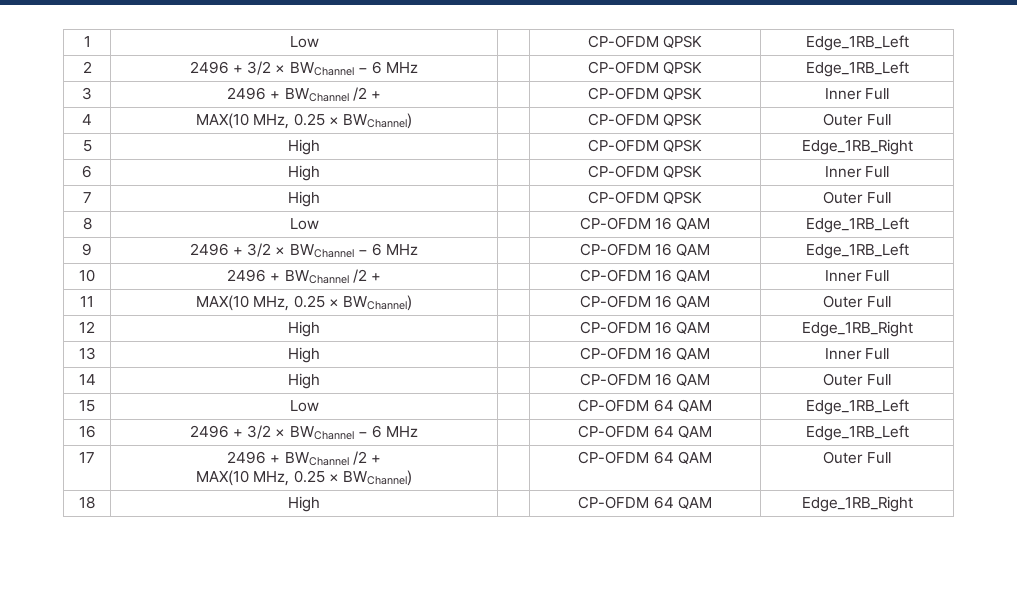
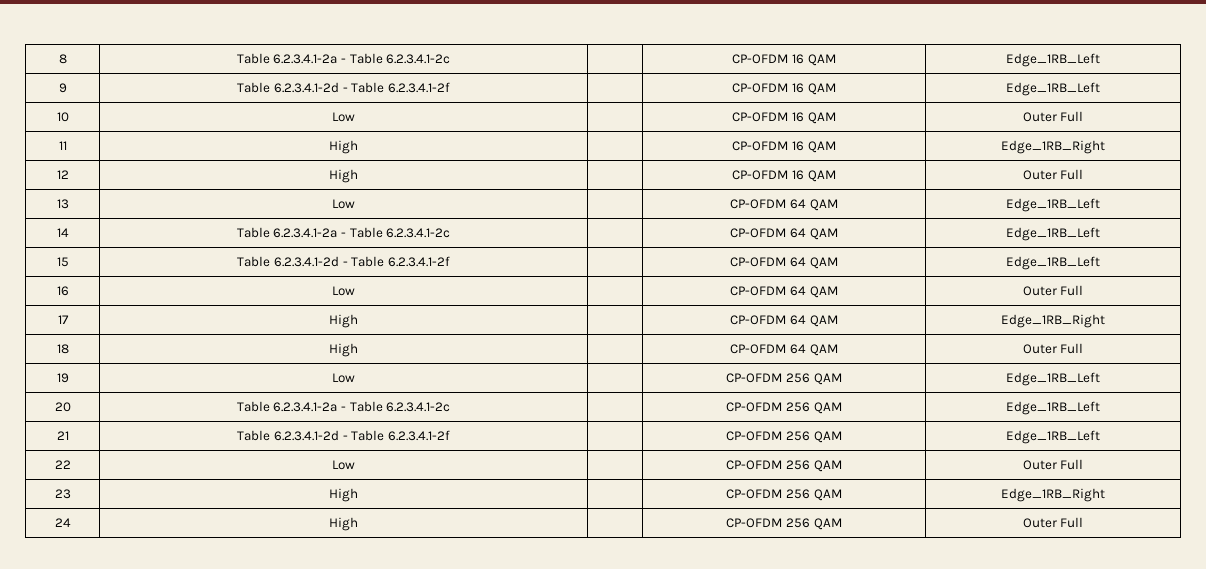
- 1 | Low | | CP-OFDM QPSK | Edge_1RB_Left
- 2 | 2496 + 3/2 × BWChannel − 6 MHz | | CP-OFDM QPSK | Edge_1RB_Left
- 3 | 2496 + BWChannel /2 + | | CP-OFDM QPSK | Inner Full
- 4 | MAX(10 MHz, 0.25 × BWChannel) | | CP-OFDM QPSK | Outer Full
- 5 | High | | CP-OFDM QPSK | Edge_1RB_Right
- 6 | High | | CP-OFDM QPSK | Inner Full
- 7 | High | | CP-OFDM QPSK | Outer Full
- 8 | Low | | CP-OFDM 16 QAM | Edge_1RB_Left
+ 8 | Table 6.2.3.4.1-2a - Table 6.2.3.4.1-2c | | CP-OFDM 16 QAM | Edge_1RB_Left
- 9 | 2496 + 3/2 × BWChannel − 6 MHz | | CP-OFDM 16 QAM | Edge_1RB_Left
+ 9 | Table 6.2.3.4.1-2d - Table 6.2.3.4.1-2f | | CP-OFDM 16 QAM | Edge_1RB_Left
- 10 | 2496 + BWChannel /2 + | | CP-OFDM 16 QAM | Inner Full
- 11 | MAX(10 MHz, 0.25 × BWChannel) | | CP-OFDM 16 QAM | Outer Full
- 12 | High | | CP-OFDM 16 QAM | Edge_1RB_Right
+ 10 | Low | | CP-OFDM 16 QAM | Outer Full
+ 11 | High | | CP-OFDM 16 QAM | Edge_1RB_Right
- 13 | High | | CP-OFDM 16 QAM | Inner Full
- 14 | High | | CP-OFDM 16 QAM | Outer Full
+ 12 | High | | CP-OFDM 16 QAM | Outer Full
- 15 | Low | | CP-OFDM 64 QAM | Edge_1RB_Left
+ 13 | Low | | CP-OFDM 64 QAM | Edge_1RB_Left
- 16 | 2496 + 3/2 × BWChannel − 6 MHz | | CP-OFDM 64 QAM | Edge_1RB_Left
- 17 | 2496 + BWChannel /2 +
- MAX(10 MHz, 0.25 × BWChannel) | | CP-OFDM 64 QAM | Outer Full
+ 14 | Table 6.2.3.4.1-2a - Table 6.2.3.4.1-2c | | CP-OFDM 64 QAM | Edge_1RB_Left
+ 15 | Table 6.2.3.4.1-2d - Table 6.2.3.4.1-2f | | CP-OFDM 64 QAM | Edge_1RB_Left
+ 16 | Low | | CP-OFDM 64 QAM | Outer Full
+ 17 | High | | CP-OFDM 64 QAM | Edge_1RB_Right
- 18 | High | | CP-OFDM 64 QAM | Edge_1RB_Right
+ 18 | High | | CP-OFDM 64 QAM | Outer Full
+ 19 | Low | | CP-OFDM 256 QAM | Edge_1RB_Left
+ 20 | Table 6.2.3.4.1-2a - Table 6.2.3.4.1-2c | | CP-OFDM 256 QAM | Edge_1RB_Left
+ 21 | Table 6.2.3.4.1-2d - Table 6.2.3.4.1-2f | | CP-OFDM 256 QAM | Edge_1RB_Left
+ 22 | Low | | CP-OFDM 256 QAM | Outer Full
+ 23 | High | | CP-OFDM 256 QAM | Edge_1RB_Right
+ 24 | High | | CP-OFDM 256 QAM | Outer Full

